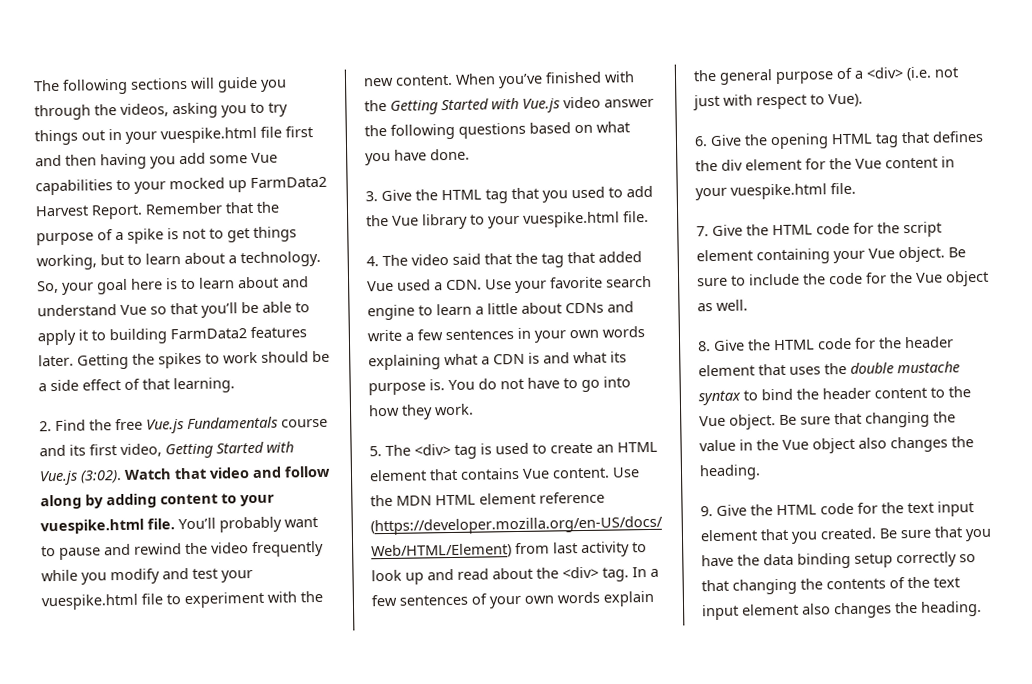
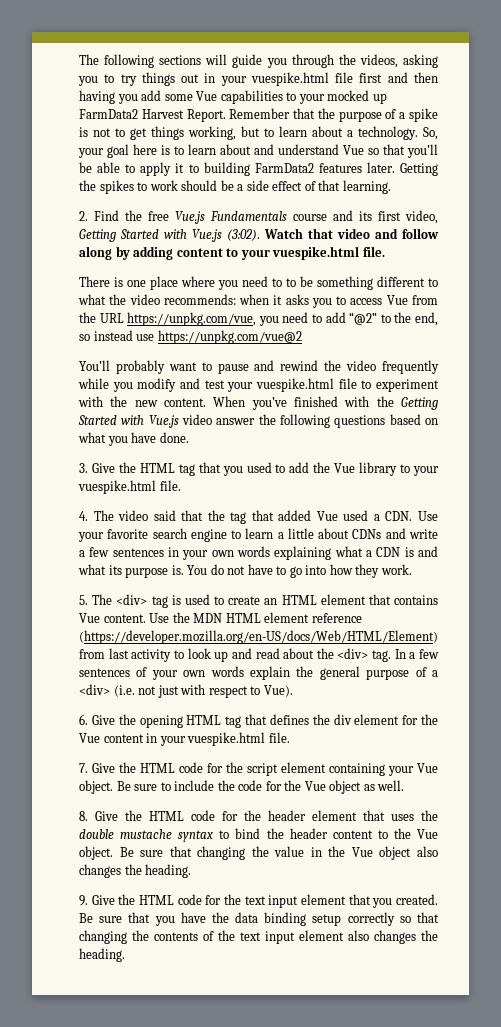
- Watch that video and follow along by adding content to your vuespike.html file. You’ll probably want to pause and rewind the video frequently while you modify and test your vuespike.html file to experiment with the new content.
+ Watch that video and follow along by adding content to your vuespike.html file.
+ There is one place where you need to to be something different to what the video recommends: when it asks you to access Vue from the URL https://unpkg.com/vue, you need to add “@2” to the end, so instead use https://unpkg.com/vue@2
+ You’ll probably want to pause and rewind the video frequently while you modify and test your vuespike.html file to experiment with the new content.

